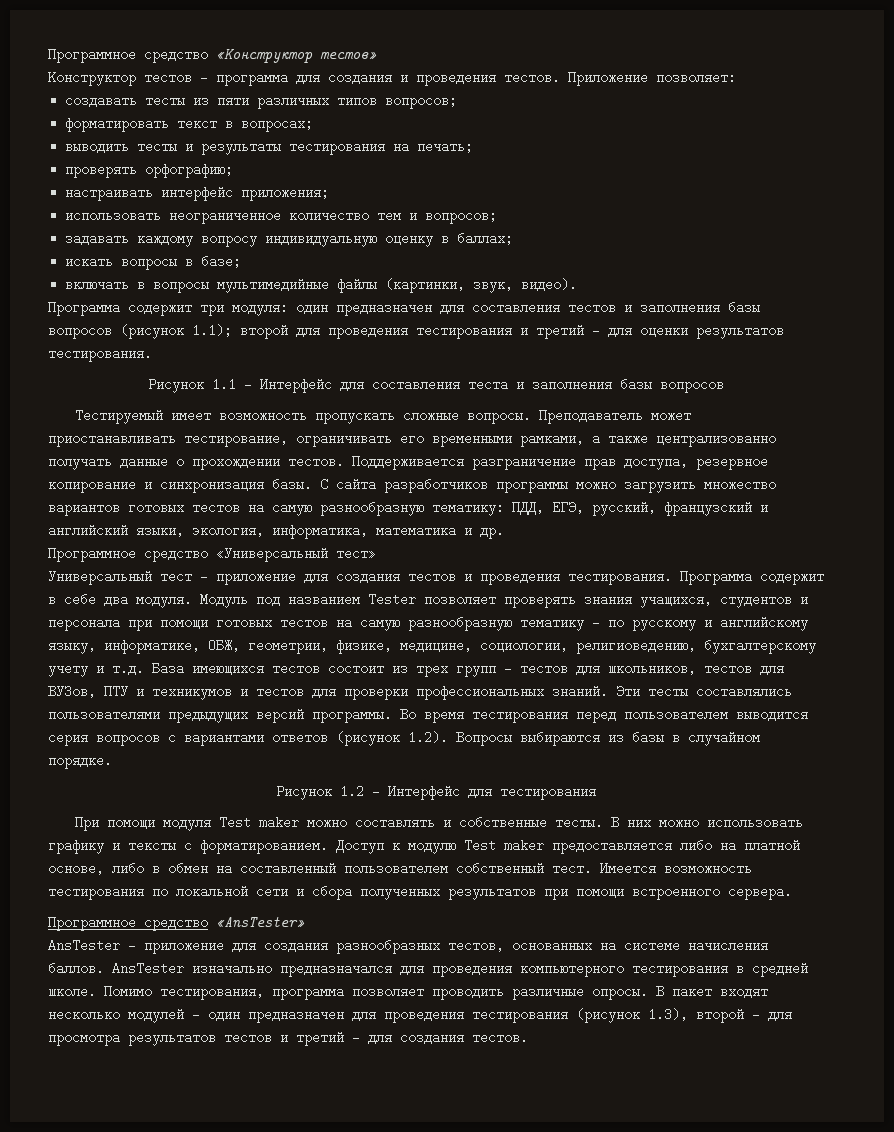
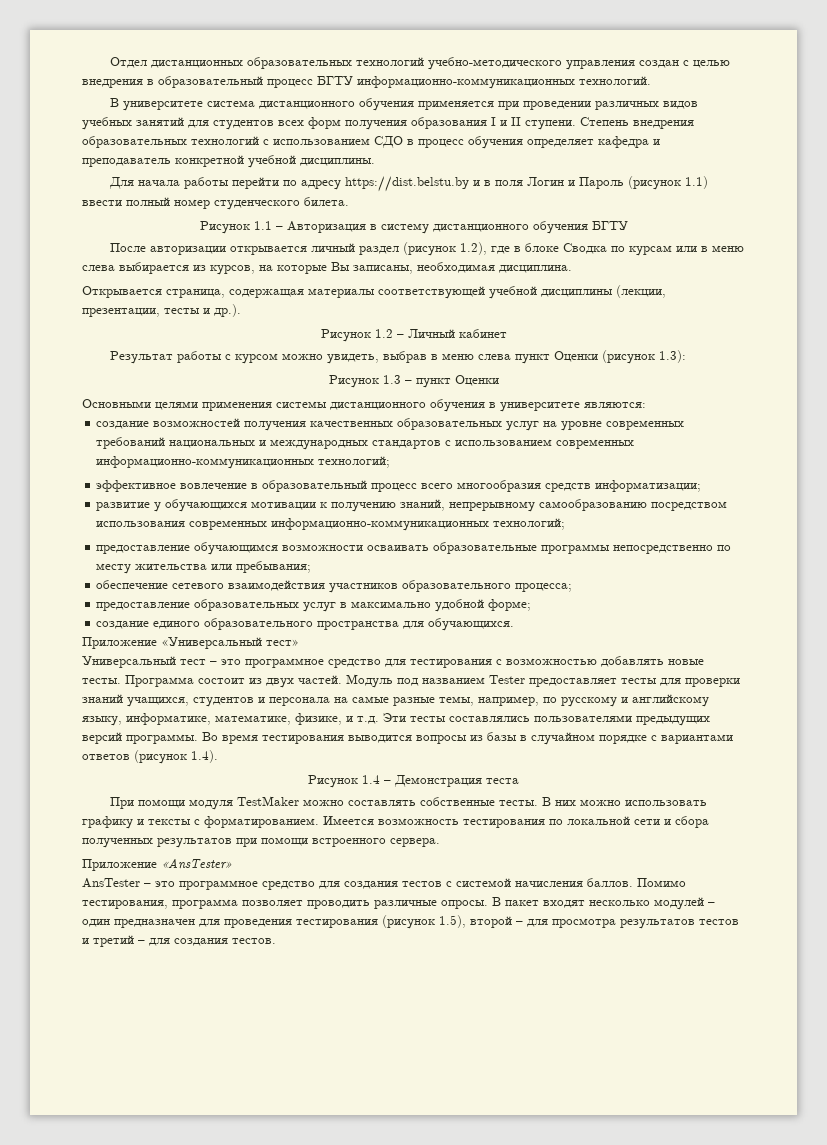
- Программное средство «Конструктор тестов»
- Конструктор тестов - программа для создания и проведения тестов. Приложение позволяет:
- создавать тесты из пяти различных типов вопросов;
- форматировать текст в вопросах;
- выводить тесты и результаты тестирования на печать;
- проверять орфографию;
- настраивать интерфейс приложения;
- использовать неограниченное количество тем и вопросов;
- задавать каждому вопросу индивидуальную оценку в баллах;
- искать вопросы в базе;
- включать в вопросы мультимедийные файлы (картинки, звук, видео).
- Программа содержит три модуля: один предназначен для составления тестов и заполнения базы вопросов (рисунок 1.1); второй для проведения тестирования и третий - для оценки результатов тестирования.
- Рисунок 1.1 – Интерфейс для составления теста и заполнения базы вопросов
- Тестируемый имеет возможность пропускать сложные вопросы. Преподаватель может приостанавливать тестирование, ограничивать его временными рамками, а также централизованно получать данные о прохождении тестов. Поддерживается разграничение прав доступа, резервное копирование и синхронизация базы. С сайта разработчиков программы можно загрузить множество вариантов готовых тестов на самую разнообразную тематику: ПДД, ЕГЭ, русский, французский и английский языки, экология, информатика, математика и др.
- Программное средство «Универсальный тест»
+ Отдел дистанционных образовательных технологий учебно-методического управления создан с целью внедрения в образовательный процесс БГТУ информационно-коммуникационных технологий.
+ В университете система дистанционного обучения применяется при проведении различных видов учебных занятий для студентов всех форм получения образования I и II ступени. Степень внедрения образовательных технологий с использованием СДО в процесс обучения определяет кафедра и преподаватель конкретной учебной дисциплины.
+ Для начала работы перейти по адресу https://dist.belstu.by и в поля Логин и Пароль (рисунок 1.1) ввести полный номер студенческого билета.
+ Рисунок 1.1 – Авторизация в систему дистанционного обучения БГТУ
+ После авторизации открывается личный раздел (рисунок 1.2), где в блоке Сводка по курсам или в меню слева выбирается из курсов, на которые Вы записаны, необходимая дисциплина.
+ Открывается страница, содержащая материалы соответствующей учебной дисциплины (лекции, презентации, тесты и др.).
+ Рисунок 1.2 – Личный кабинет
+ Результат работы с курсом можно увидеть, выбрав в меню слева пункт Оценки (рисунок 1.3):
+ Рисунок 1.3 – пункт Оценки
+ Основными целями применения системы дистанционного обучения в университете являются:
+ создание возможностей получения качественных образовательных услуг на уровне современных требований национальных и международных стандартов с использованием современных информационно-коммуникационных технологий;
+ эффективное вовлечение в образовательный процесс всего многообразия средств информатизации;
+ развитие у обучающихся мотивации к получению знаний, непрерывному самообразованию посредством использования современных информационно-коммуникационных технологий;
+ предоставление обучающимся возможности осваивать образовательные программы непосредственно по месту жительства или пребывания;
+ обеспечение сетевого взаимодействия участников образовательного процесса;
+ предоставление образовательных услуг в максимально удобной форме;
+ создание единого образовательного пространства для обучающихся.
+ Приложение «Универсальный тест»
- Универсальный тест – приложение для создания тестов и проведения тестирования. Программа содержит в себе два модуля. Модуль под названием Tester позволяет проверять знания учащихся, студентов и персонала при помощи готовых тестов на самую разнообразную тематику - по русскому и английскому языку, информатике, ОБЖ, геометрии, физике, медицине, социологии, религиоведению, бухгалтерскому учету и т.д. База имеющихся тестов состоит из трех групп - тестов для школьников, тестов для ВУЗов, ПТУ и техникумов и тестов для проверки профессиональных знаний. Эти тесты составлялись пользователями предыдущих версий программы.
+ Универсальный тест – это программное средство для тестирования с возможностью добавлять новые тесты. Программа состоит из двух частей. Модуль под названием Tester предоставляет тесты для проверки знаний учащихся, студентов и персонала на самые разные темы, например, по русскому и английскому языку, информатике, математике, физике, и т.д. Эти тесты составлялись пользователями предыдущих версий программы.
- Во время тестирования перед пользователем выводится серия вопросов с вариантами ответов (рисунок 1.2). Вопросы выбираются из базы в случайном порядке.
- Рисунок 1.2 – Интерфейс для тестирования
+ Во время тестирования выводится вопросы из базы в случайном порядке с вариантами ответов (рисунок 1.4).
+ Рисунок 1.4 – Демонстрация теста
- При помощи модуля Test maker можно составлять и собственные тесты.
+ При помощи модуля TestMaker можно составлять собственные тесты.
- Доступ к модулю Test maker предоставляется либо на платной основе, либо в обмен на составленный пользователем собственный тест.
- Программное средство «AnsTester»
+ Приложение «AnsTester»
- AnsTester – приложение для создания разнообразных тестов, основанных на системе начисления баллов. AnsTester изначально предназначался для проведения компьютерного тестирования в средней школе.
+ AnsTester – это программное средство для создания тестов с системой начисления баллов.
- В пакет входят несколько модулей – один предназначен для проведения тестирования (рисунок 1.3), второй – для просмотра результатов тестов и третий – для создания тестов.
+ В пакет входят несколько модулей – один предназначен для проведения тестирования (рисунок 1.5), второй – для просмотра результатов тестов и третий – для создания тестов.

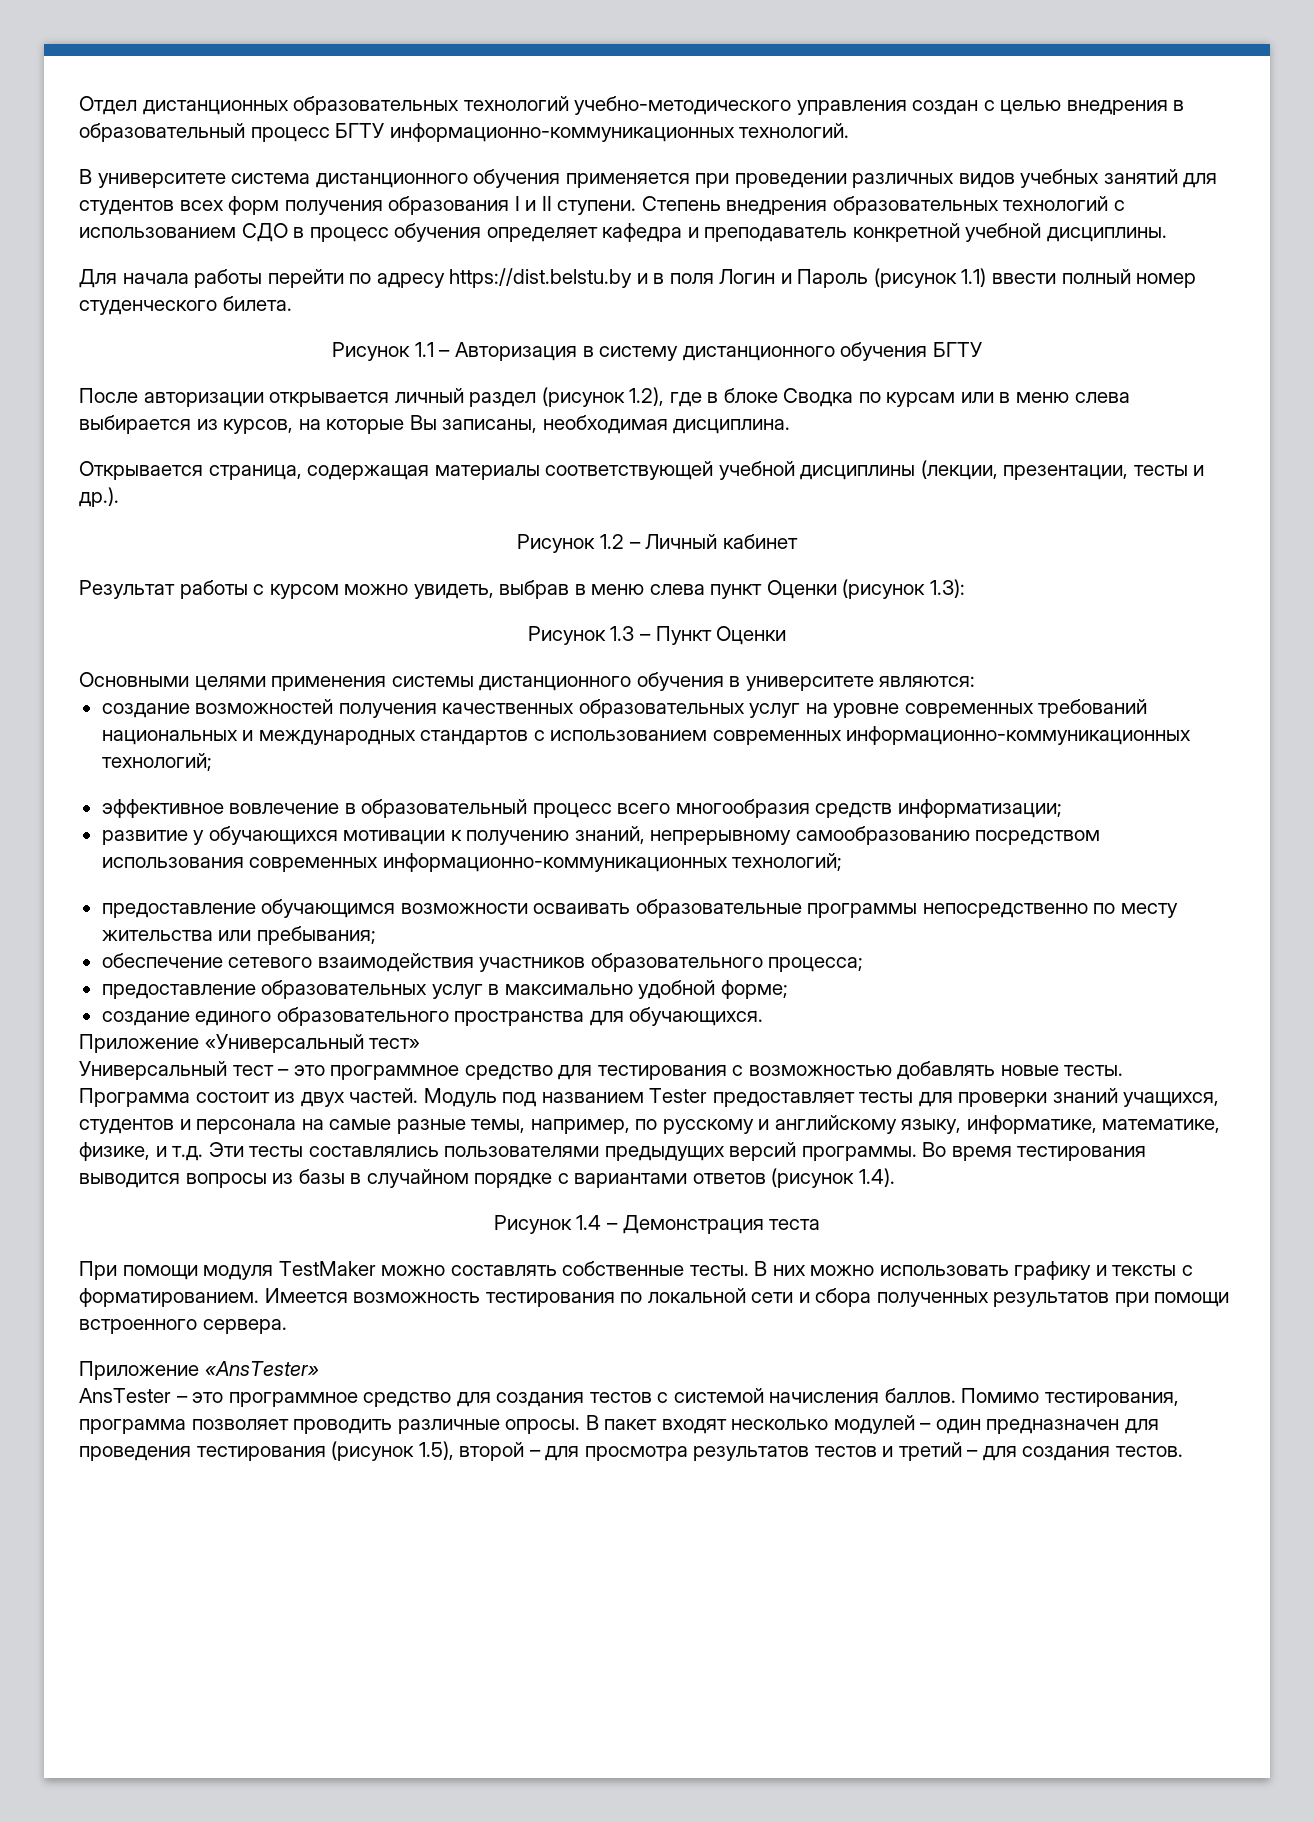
- Рисунок 1.3 – пункт Оценки
+ Рисунок 1.3 – Пункт Оценки

